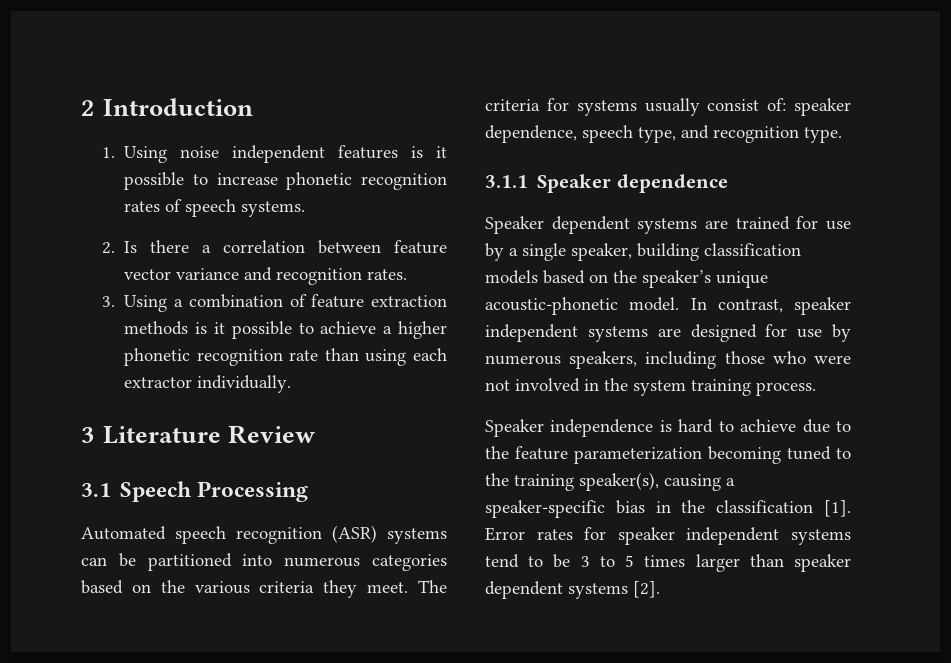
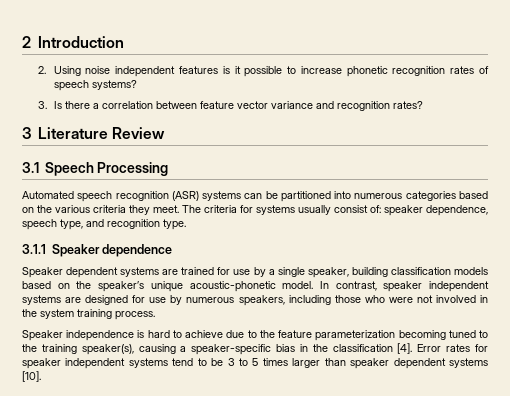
- 1. Using noise independent features is it possible to increase phonetic recognition rates of speech systems.
- 2. Is there a correlation between feature vector variance and recognition rates.
- 3. Using a combination of feature extraction methods is it possible to achieve a higher phonetic recognition rate than using each extractor individually.
+ 2. Using noise independent features is it possible to increase phonetic recognition rates of speech systems?
+ 3. Is there a correlation between feature vector variance and recognition rates?
- Speaker independence is hard to achieve due to the feature parameterization becoming tuned to the training speaker(s), causing a speaker-specific bias in the classification [1].
+ Speaker independence is hard to achieve due to the feature parameterization becoming tuned to the training speaker(s), causing a speaker-specific bias in the classification [4].
- Error rates for speaker independent systems tend to be 3 to 5 times larger than speaker dependent systems [2].
+ Error rates for speaker independent systems tend to be 3 to 5 times larger than speaker dependent systems [10].

